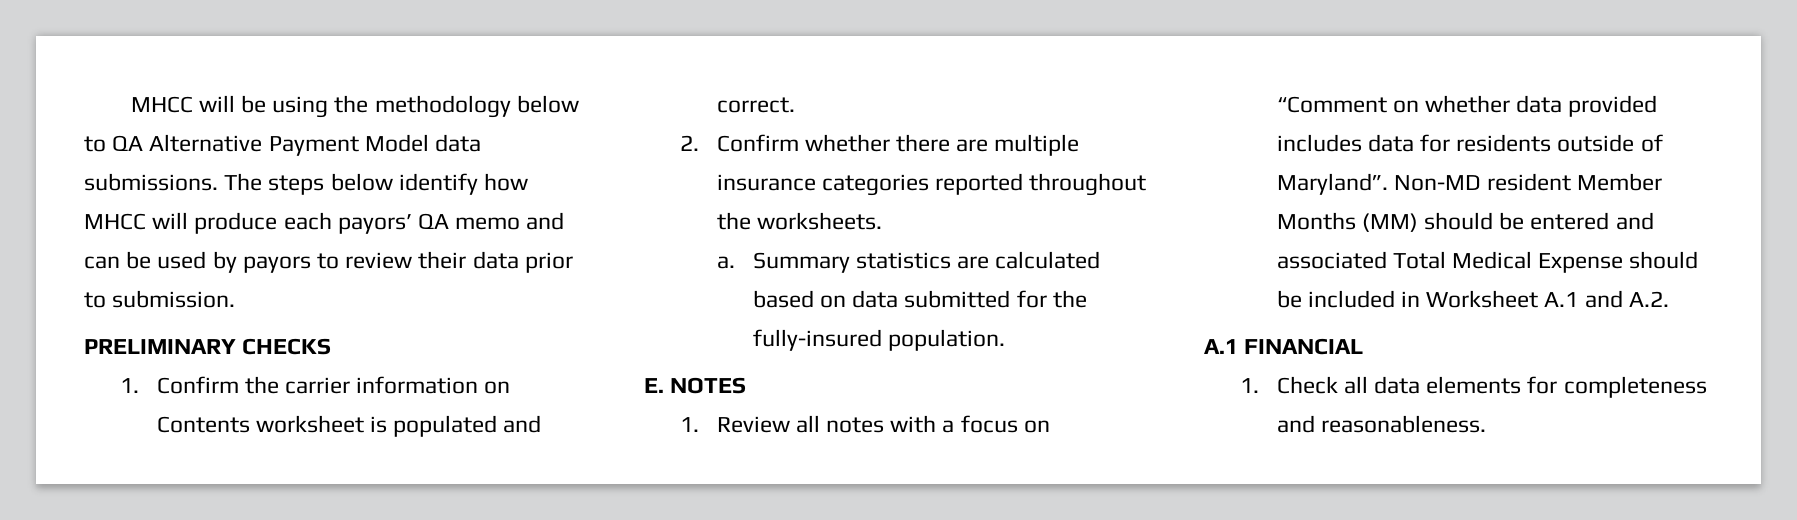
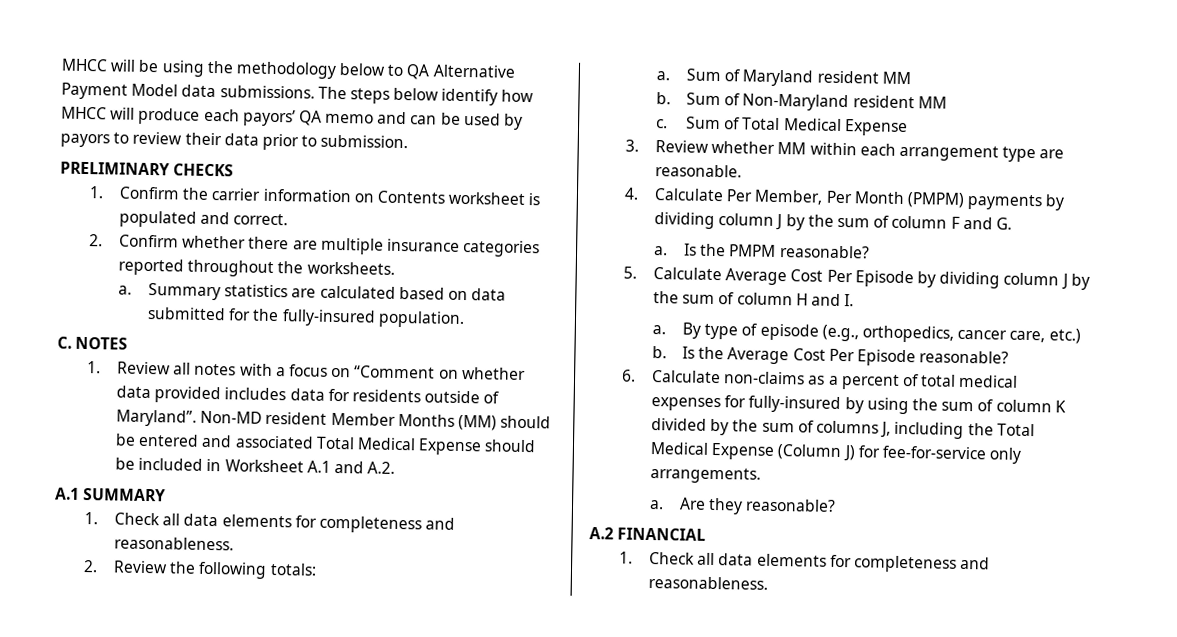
- E. NOTES
+ C. NOTES
- A.1 FINANCIAL
+ A.1 SUMMARY
+ 1. Check all data elements for completeness and reasonableness.
+ 2. Review the following totals:
+ a. Sum of Maryland resident MM
+ b. Sum of Non-Maryland resident MM
+ c. Sum of Total Medical Expense
+ 3. Review whether MM within each arrangement type are reasonable.
+ 4. Calculate Per Member, Per Month (PMPM) payments by dividing column J by the sum of column F and G.
+ a. Is the PMPM reasonable?
+ 5. Calculate Average Cost Per Episode by dividing column J by the sum of column H and I.
+ a. By type of episode (e.g., orthopedics, cancer care, etc.)
+ b. Is the Average Cost Per Episode reasonable?
+ 6. Calculate non-claims as a percent of total medical expenses for fully-insured by using the sum of column K divided by the sum of columns J, including the Total Medical Expense (Column J) for fee-for-service only arrangements.
+ a. Are they reasonable?
+ A.2 FINANCIAL

